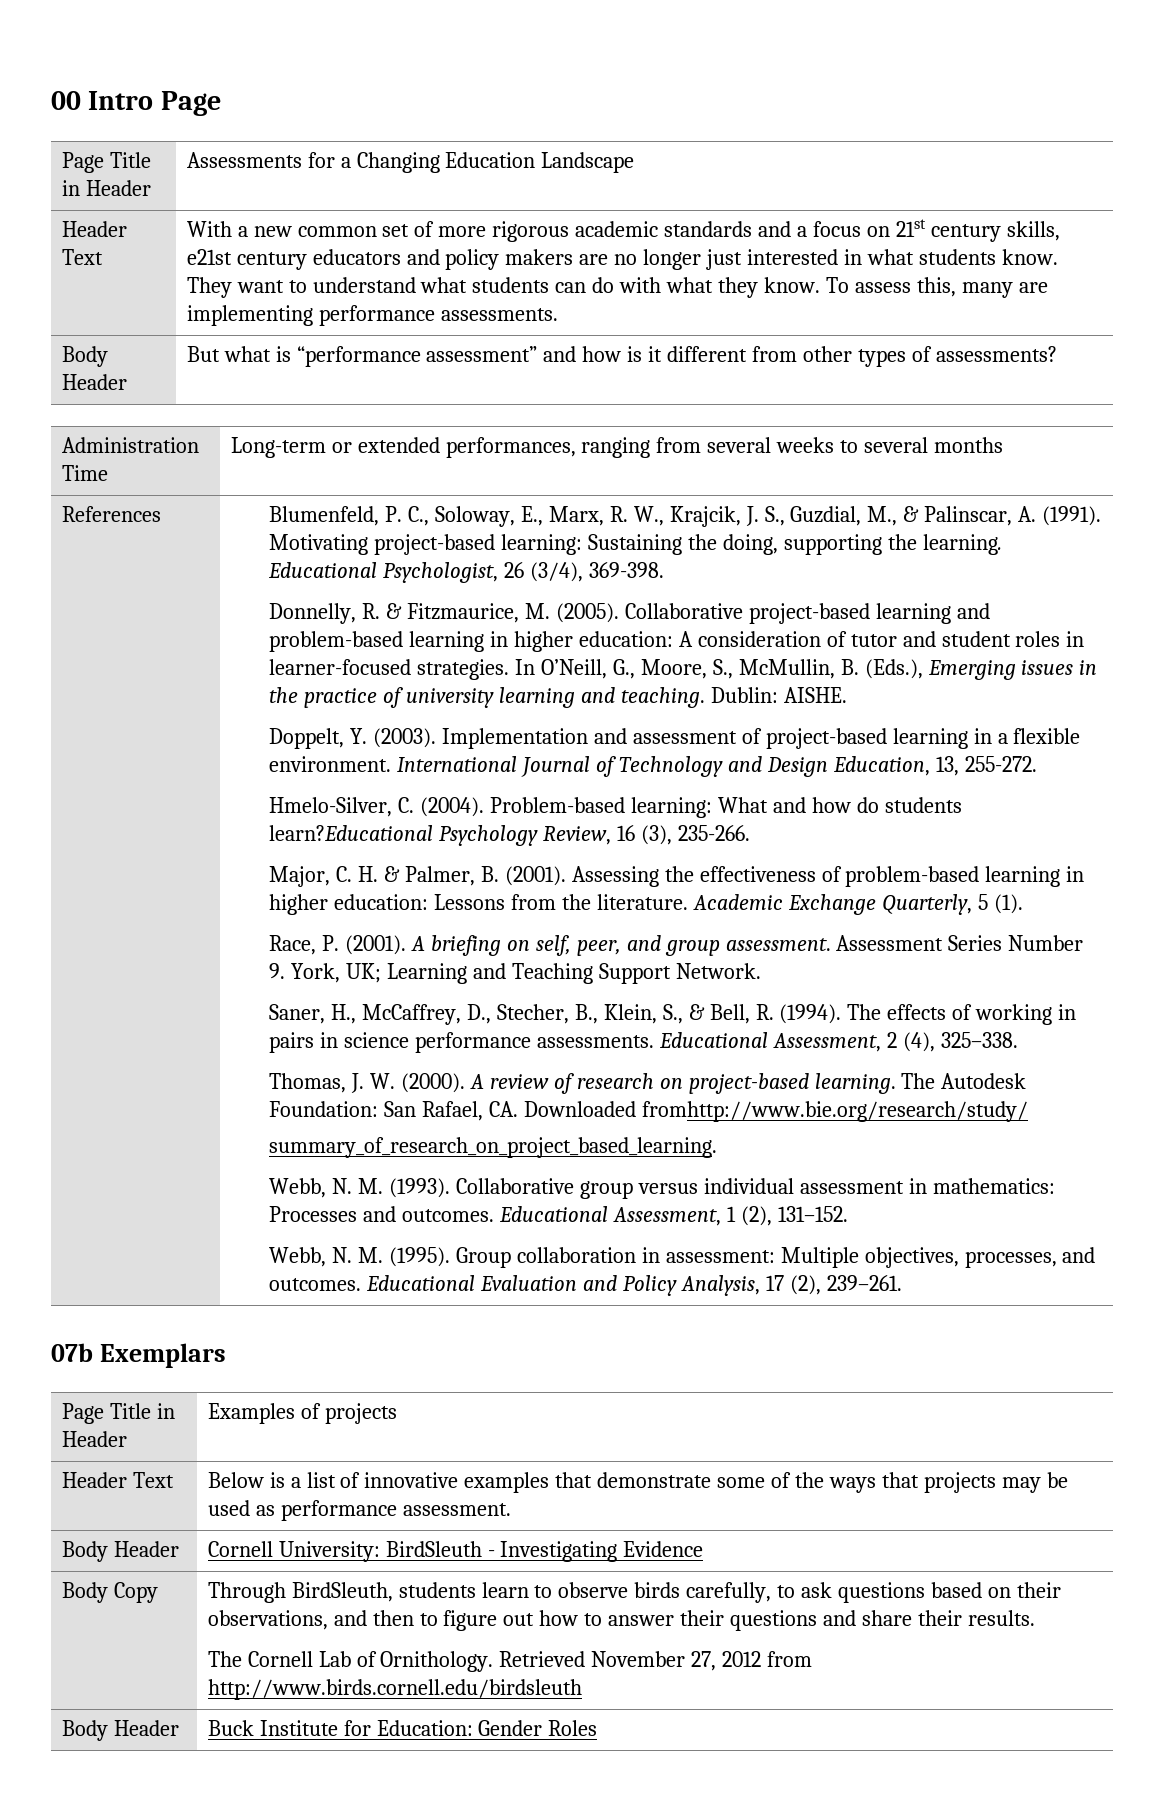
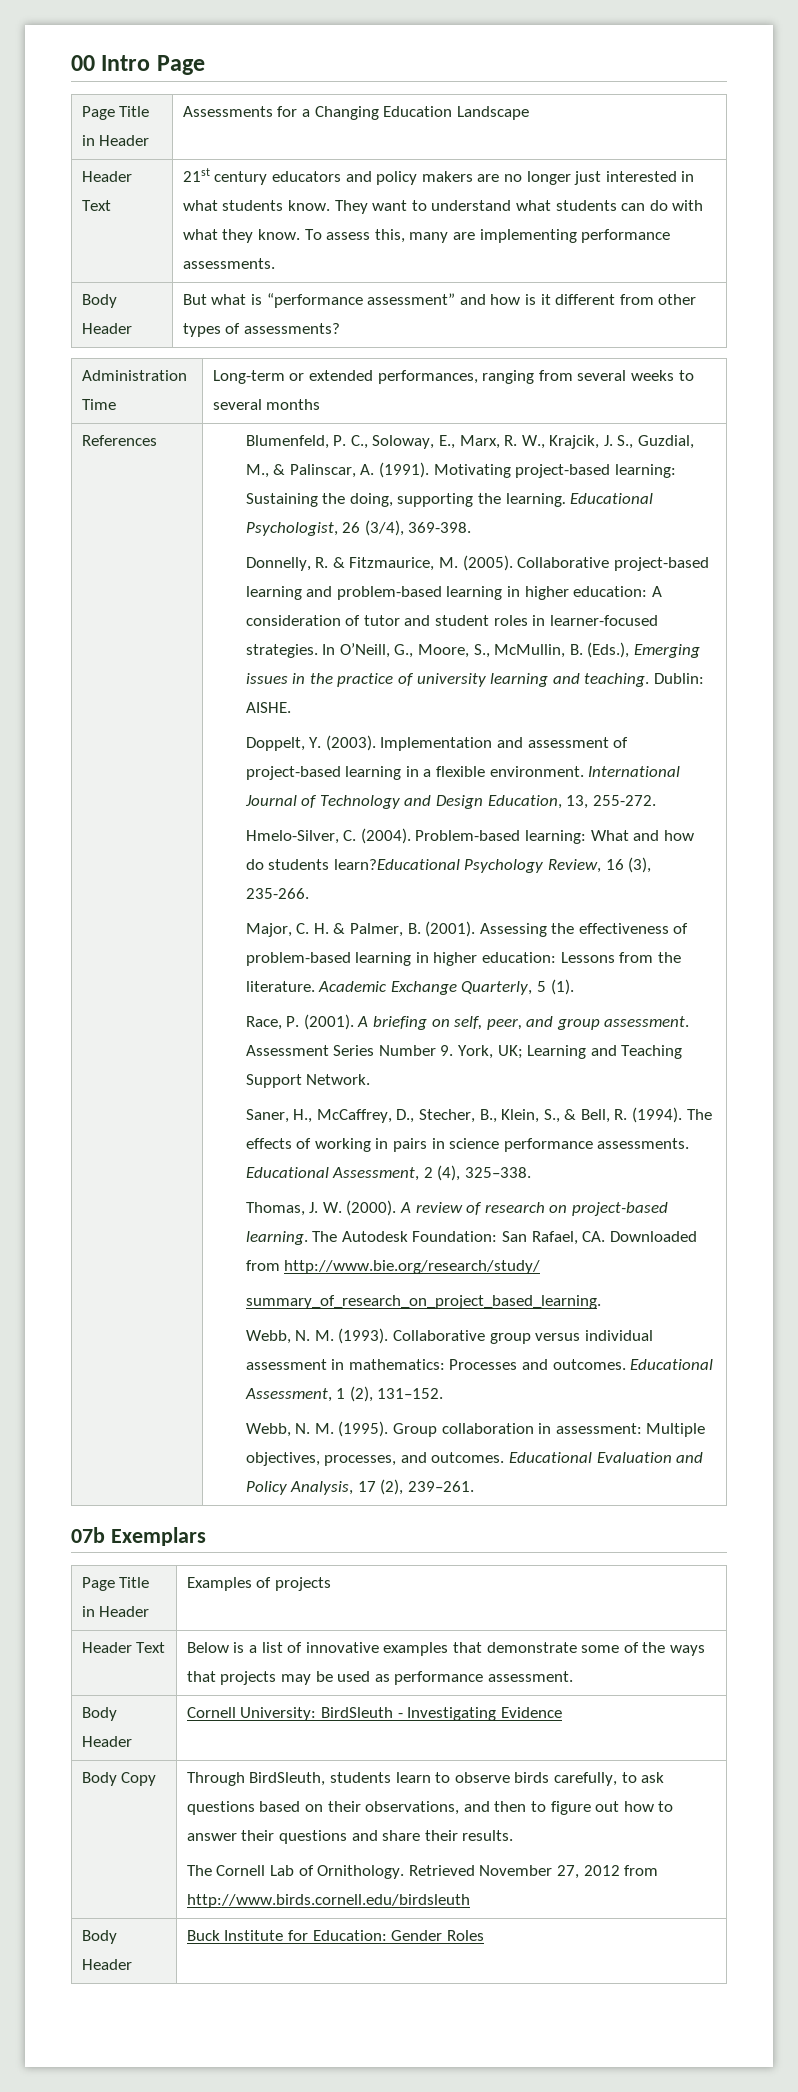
- With a new common set of more rigorous academic standards and a focus on 21st century skills, e21st century educators and policy makers are no longer just interested in what students know.
+ 21st century educators and policy makers are no longer just interested in what students know.
- The Autodesk Foundation: San Rafael, CA. Downloaded fromhttp://www.bie.org/research/study/
+ The Autodesk Foundation: San Rafael, CA. Downloaded from http://www.bie.org/research/study/

